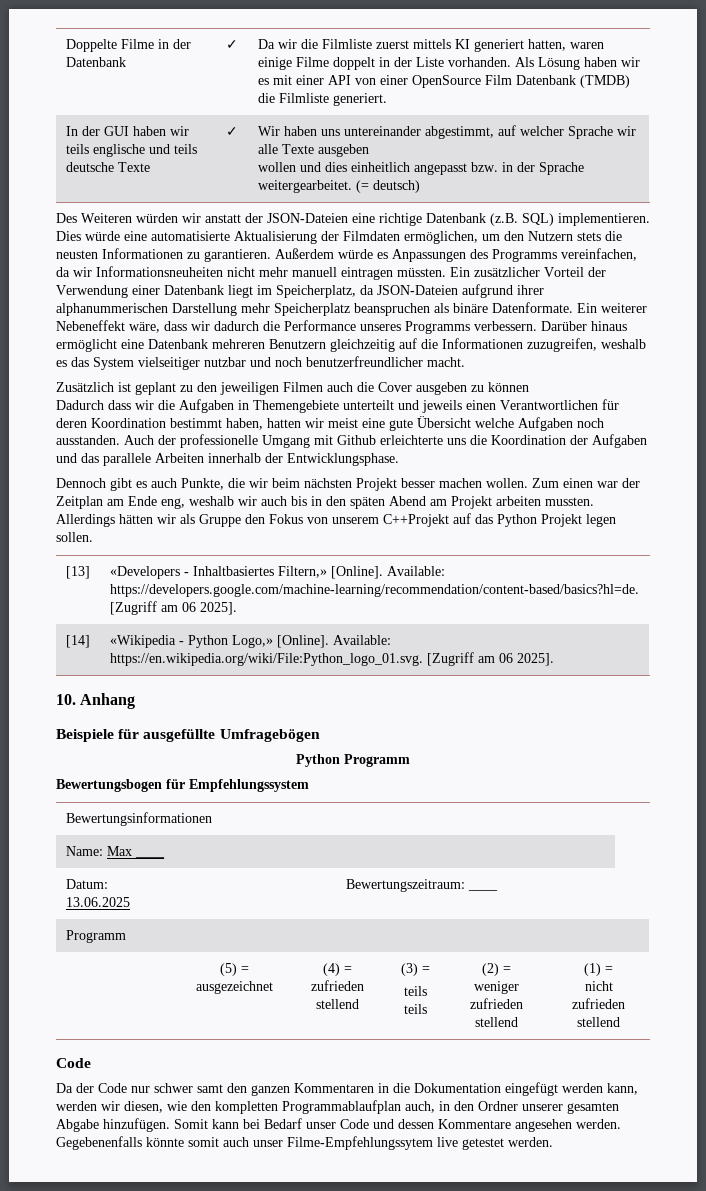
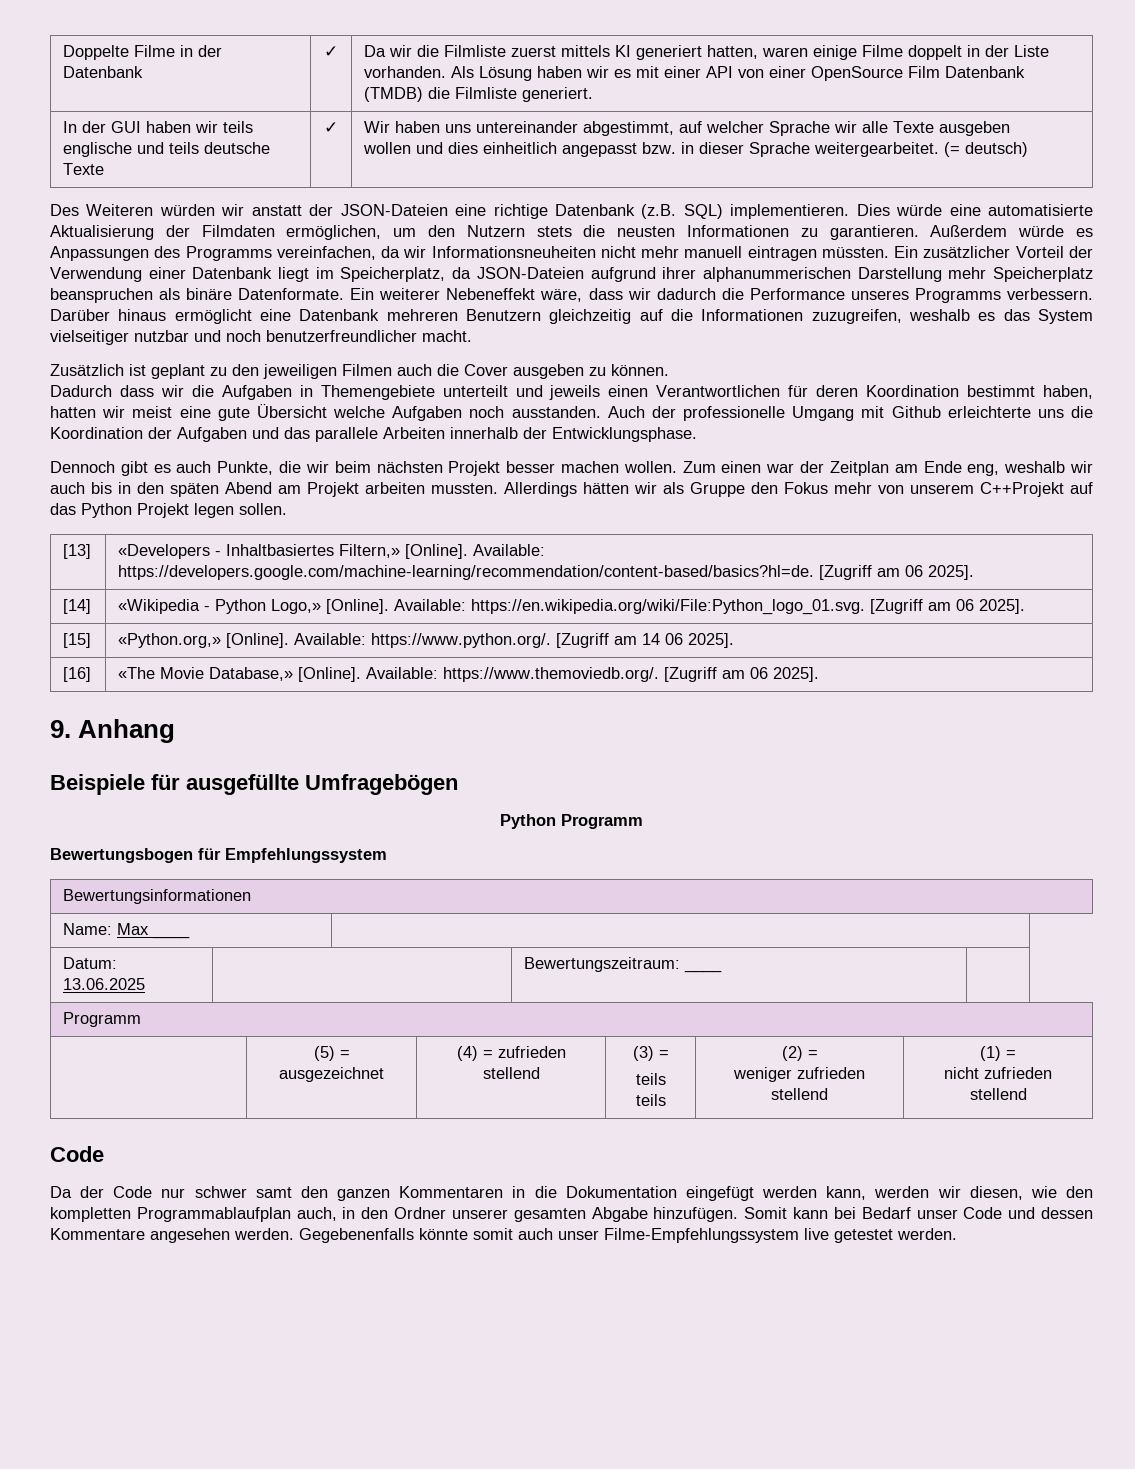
  In der GUI haben wir teils englische und teils deutsche Texte | ✓ | Wir haben uns untereinander abgestimmt, auf welcher Sprache wir alle Texte ausgeben
- wollen und dies einheitlich angepasst bzw. in der Sprache weitergearbeitet. (= deutsch)
+ wollen und dies einheitlich angepasst bzw. in dieser Sprache weitergearbeitet. (= deutsch)
- Zusätzlich ist geplant zu den jeweiligen Filmen auch die Cover ausgeben zu können
+ Zusätzlich ist geplant zu den jeweiligen Filmen auch die Cover ausgeben zu können.
- Allerdings hätten wir als Gruppe den Fokus von unserem C++Projekt auf das Python Projekt legen sollen.
+ Allerdings hätten wir als Gruppe den Fokus mehr von unserem C++Projekt auf das Python Projekt legen sollen.
- 10. Anhang
+ [15] | «Python.org,» [Online]. Available: https://www.python.org/. [Zugriff am 14 06 2025].
+ [16] | «The Movie Database,» [Online]. Available: https://www.themoviedb.org/. [Zugriff am 06 2025].
+ 9. Anhang
- Gegebenenfalls könnte somit auch unser Filme-Empfehlungssytem live getestet werden.
+ Gegebenenfalls könnte somit auch unser Filme-Empfehlungssystem live getestet werden.

